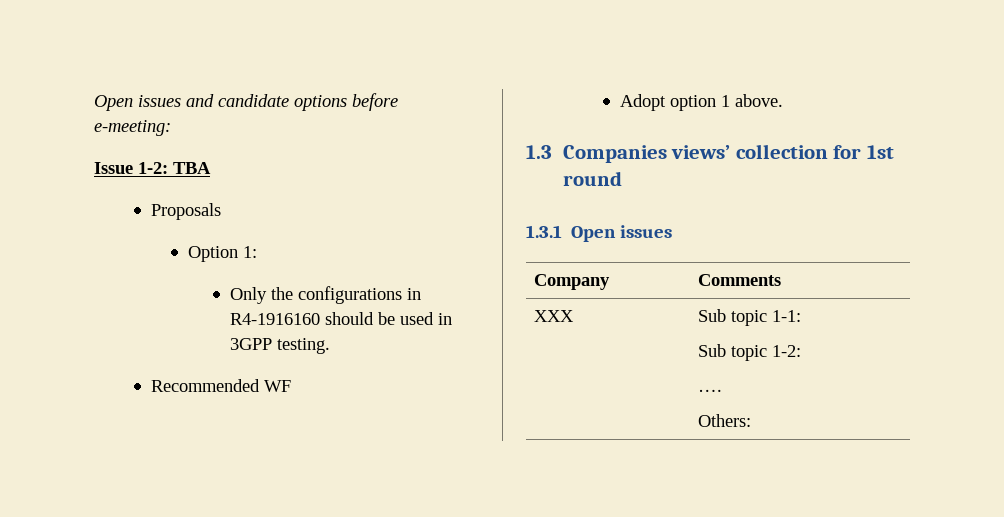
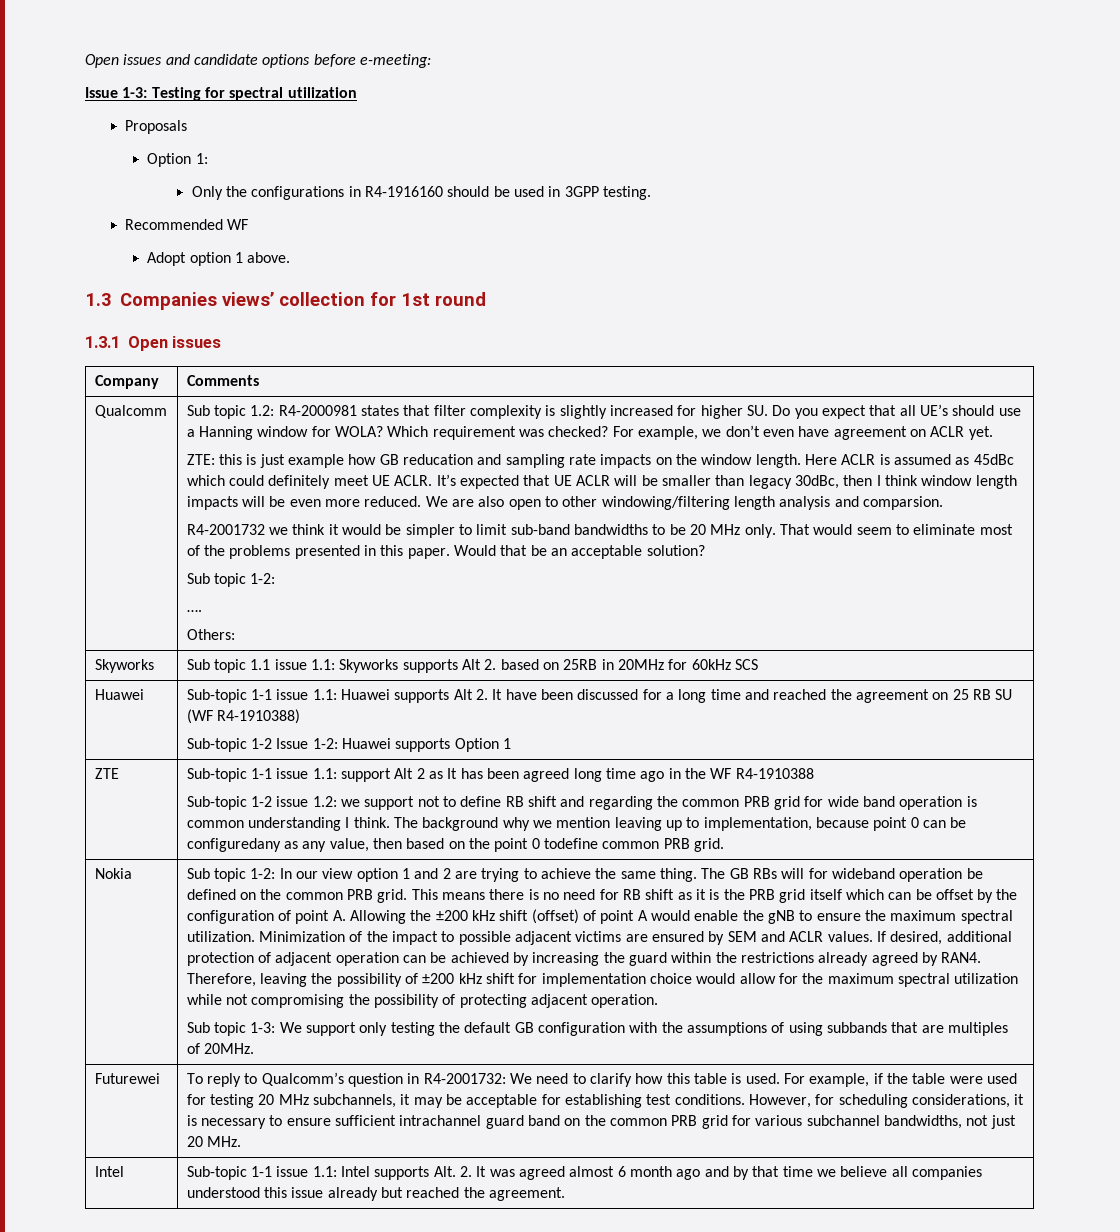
- Issue 1-2: TBA
+ Issue 1-3: Testing for spectral utilization
- XXX | Sub topic 1-1:
+ Qualcomm | Sub topic 1.2: R4-2000981 states that filter complexity is slightly increased for higher SU. Do you expect that all UE’s should use a Hanning window for WOLA? Which requirement was checked? For example, we don’t even have agreement on ACLR yet.
+ ZTE: this is just example how GB reducation and sampling rate impacts on the window length. Here ACLR is assumed as 45dBc which could definitely meet UE ACLR. It’s expected that UE ACLR will be smaller than legacy 30dBc, then I think window length impacts will be even more reduced. We are also open to other windowing/filtering length analysis and comparsion.
+ R4-2001732 we think it would be simpler to limit sub-band bandwidths to be 20 MHz only. That would seem to eliminate most of the problems presented in this paper. Would that be an acceptable solution?
+ Skyworks | Sub topic 1.1 issue 1.1: Skyworks supports Alt 2. based on 25RB in 20MHz for 60kHz SCS
+ Huawei | Sub-topic 1-1 issue 1.1: Huawei supports Alt 2. It have been discussed for a long time and reached the agreement on 25 RB SU (WF R4-1910388)
+ Sub-topic 1-2 Issue 1-2: Huawei supports Option 1
+ ZTE | Sub-topic 1-1 issue 1.1: support Alt 2 as It has been agreed long time ago in the WF R4-1910388
+ Sub-topic 1-2 issue 1.2: we support not to define RB shift and regarding the common PRB grid for wide band operation is common understanding I think. The background why we mention leaving up to implementation, because point 0 can be configuredany as any value, then based on the point 0 todefine common PRB grid.
+ Nokia | Sub topic 1-2: In our view option 1 and 2 are trying to achieve the same thing. The GB RBs will for wideband operation be defined on the common PRB grid. This means there is no need for RB shift as it is the PRB grid itself which can be offset by the configuration of point A. Allowing the ±200 kHz shift (offset) of point A would enable the gNB to ensure the maximum spectral utilization. Minimization of the impact to possible adjacent victims are ensured by SEM and ACLR values. If desired, additional protection of adjacent operation can be achieved by increasing the guard within the restrictions already agreed by RAN4. Therefore, leaving the possibility of ±200 kHz shift for implementation choice would allow for the maximum spectral utilization while not compromising the possibility of protecting adjacent operation.
+ Sub topic 1-3: We support only testing the default GB configuration with the assumptions of using subbands that are multiples of 20MHz.
+ Futurewei | To reply to Qualcomm’s question in R4-2001732: We need to clarify how this table is used. For example, if the table were used for testing 20 MHz subchannels, it may be acceptable for establishing test conditions. However, for scheduling considerations, it is necessary to ensure sufficient intrachannel guard band on the common PRB grid for various subchannel bandwidths, not just 20 MHz.
+ Intel | Sub-topic 1-1 issue 1.1: Intel supports Alt. 2. It was agreed almost 6 month ago and by that time we believe all companies understood this issue already but reached the agreement.

